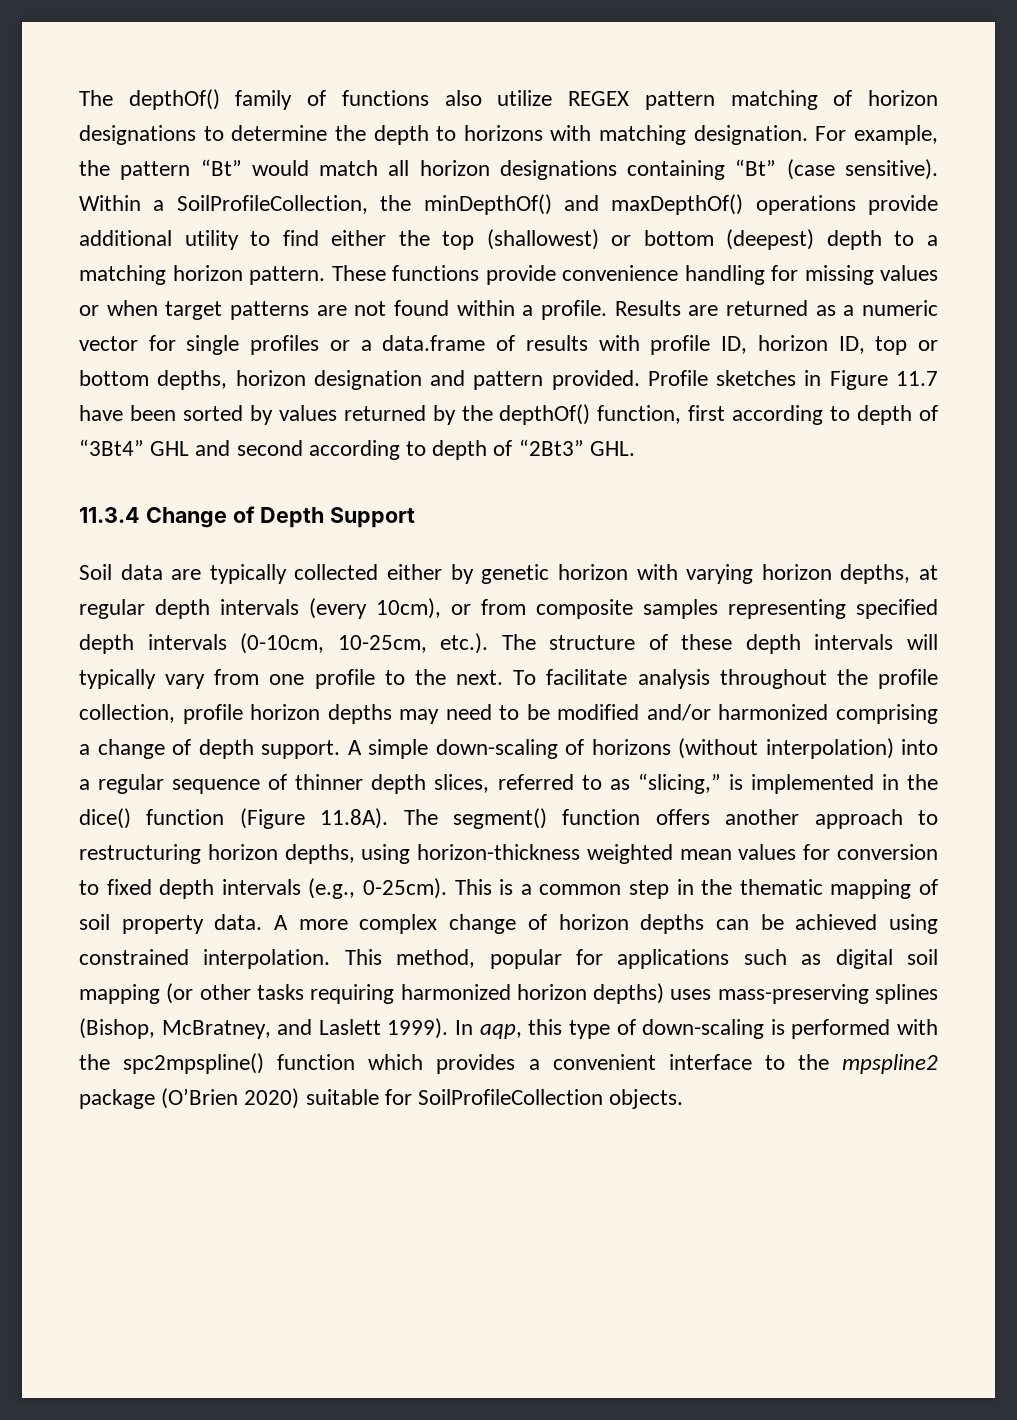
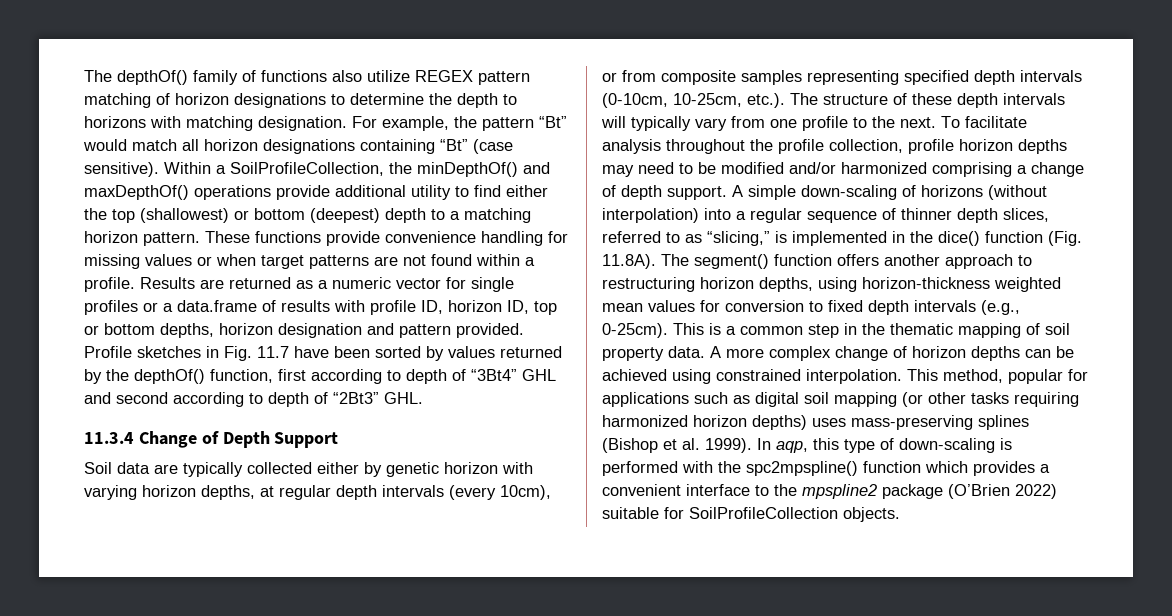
- Profile sketches in Figure 11.7 have been sorted by values returned by the depthOf() function, first according to depth of “3Bt4” GHL and second according to depth of “2Bt3” GHL.
+ Profile sketches in Fig. 11.7 have been sorted by values returned by the depthOf() function, first according to depth of “3Bt4” GHL and second according to depth of “2Bt3” GHL.
- A simple down-scaling of horizons (without interpolation) into a regular sequence of thinner depth slices, referred to as “slicing,” is implemented in the dice() function (Figure 11.8A). The segment() function offers another approach to restructuring horizon depths, using horizon-thickness weighted mean values for conversion to fixed depth intervals (e.g., 0-25cm).
+ A simple down-scaling of horizons (without interpolation) into a regular sequence of thinner depth slices, referred to as “slicing,” is implemented in the dice() function (Fig. 11.8A). The segment() function offers another approach to restructuring horizon depths, using horizon-thickness weighted mean values for conversion to fixed depth intervals (e.g., 0-25cm).
- This method, popular for applications such as digital soil mapping (or other tasks requiring harmonized horizon depths) uses mass-preserving splines (Bishop, McBratney, and Laslett 1999).
+ This method, popular for applications such as digital soil mapping (or other tasks requiring harmonized horizon depths) uses mass-preserving splines (Bishop et al. 1999).
- In aqp, this type of down-scaling is performed with the spc2mpspline() function which provides a convenient interface to the mpspline2 package (O’Brien 2020) suitable for SoilProfileCollection objects.
+ In aqp, this type of down-scaling is performed with the spc2mpspline() function which provides a convenient interface to the mpspline2 package (O’Brien 2022) suitable for SoilProfileCollection objects.

